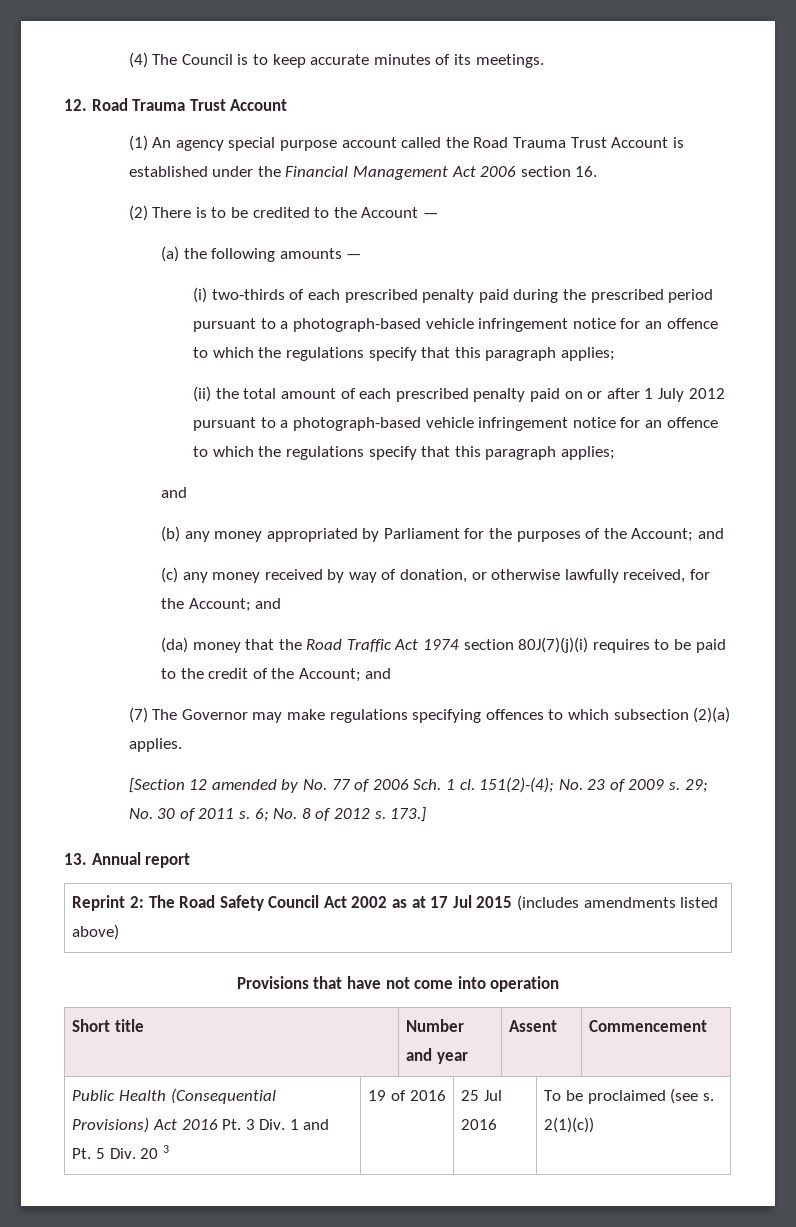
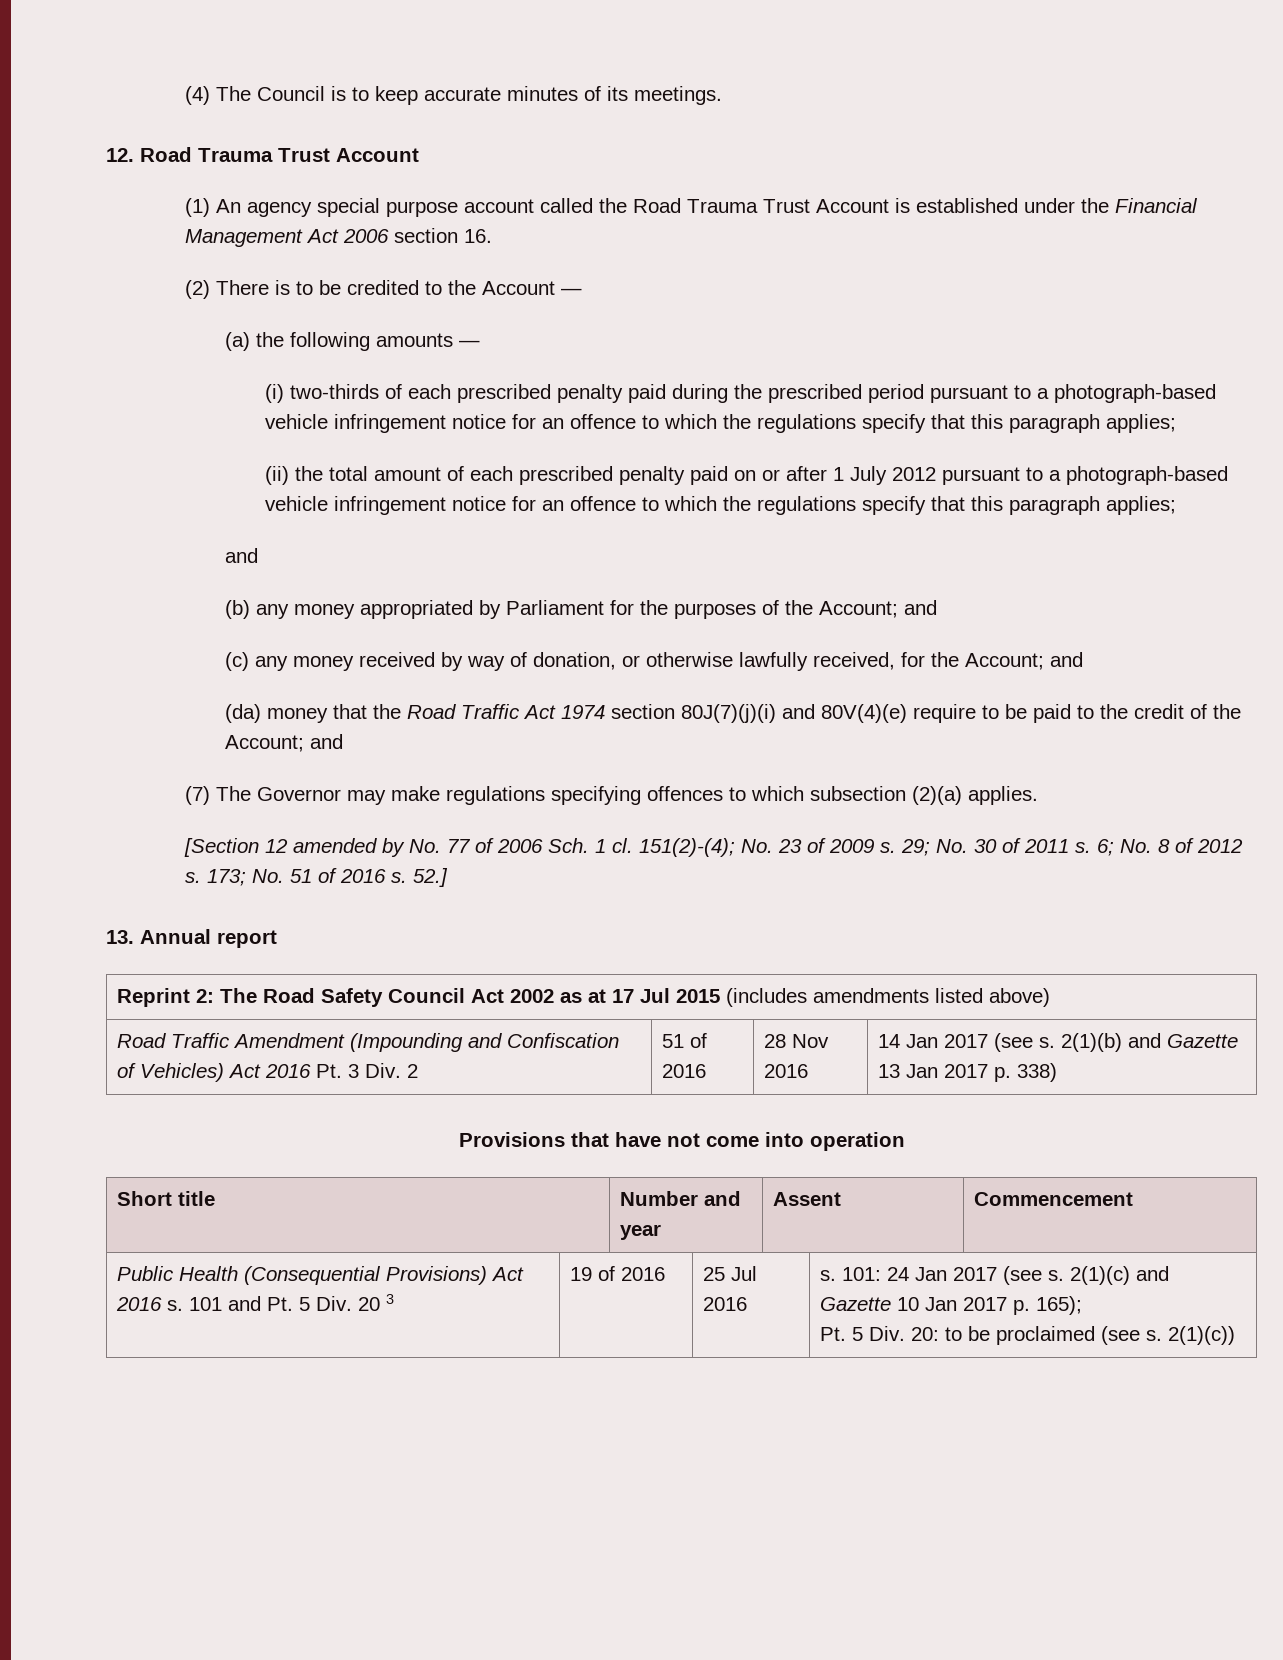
- (da) money that the Road Traffic Act 1974 section 80J(7)(j)(i) requires to be paid to the credit of the Account; and
+ (da) money that the Road Traffic Act 1974 section 80J(7)(j)(i) and 80V(4)(e) require to be paid to the credit of the Account; and
- 173.]
+ 173; No. 51 of 2016 s. 52.]
+ Road Traffic Amendment (Impounding and Confiscation of Vehicles) Act 2016 Pt. 3 Div. 2 | 51 of 2016 | 28 Nov 2016 | 14 Jan 2017 (see s. 2(1)(b) and Gazette 13 Jan 2017 p. 338)
- Public Health (Consequential Provisions) Act 2016 Pt. 3 Div. 1 and Pt. 5 Div. 20 3
+ Public Health (Consequential Provisions) Act 2016 s. 101 and Pt. 5 Div. 20 3
- To be proclaimed (see s.
+ s. 101: 24 Jan 2017 (see s. 2(1)(c) and Gazette 10 Jan 2017 p. 165);
+ Pt. 5 Div. 20: to be proclaimed (see s.

